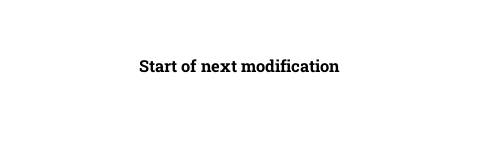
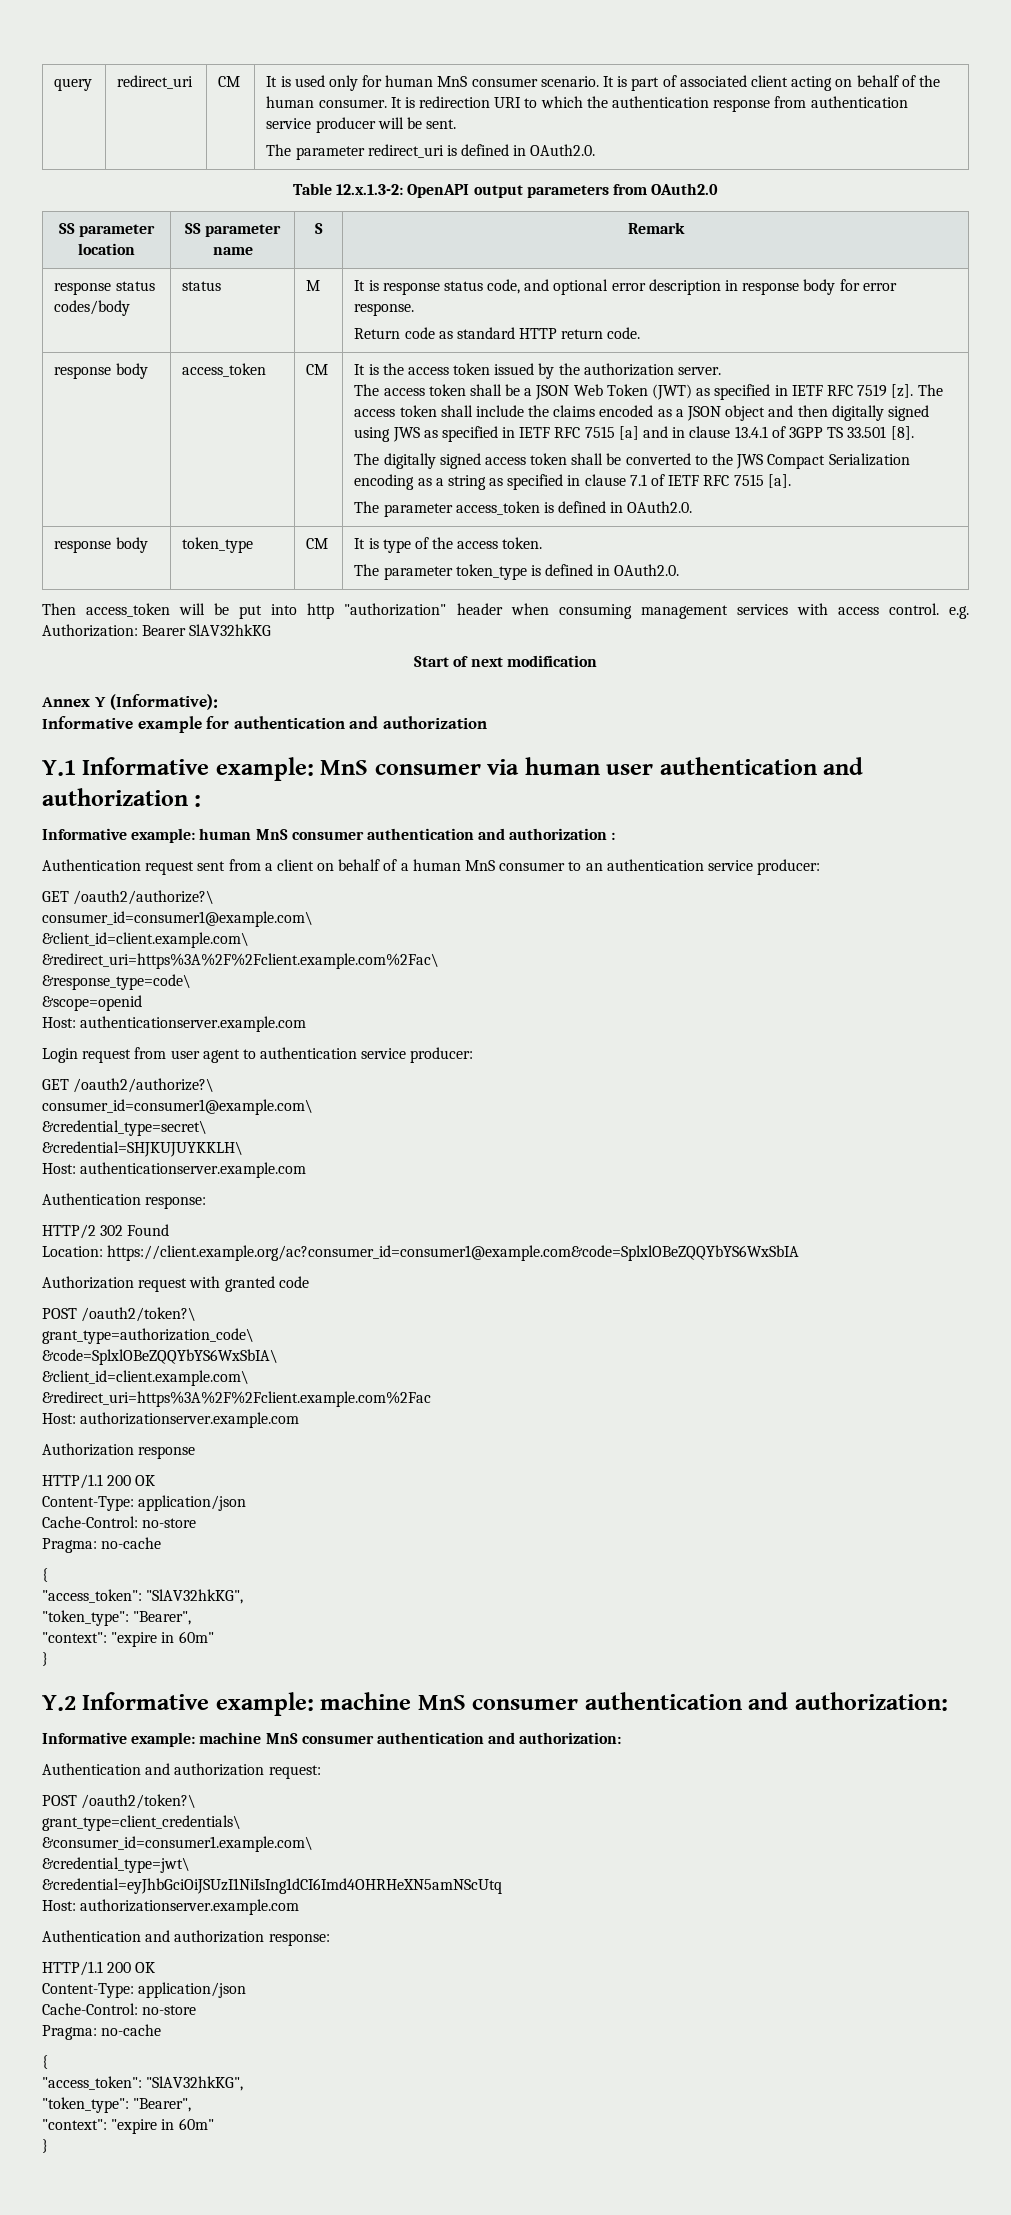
+ query | redirect_uri | CM | It is used only for human MnS consumer scenario. It is part of associated client acting on behalf of the human consumer. It is redirection URI to which the authentication response from authentication service producer will be sent.
+ The parameter redirect_uri is defined in OAuth2.0.
+ Table 12.x.1.3-2: OpenAPI output parameters from OAuth2.0
+ SS parameter location | SS parameter name | S | Remark
+ response status codes/body | status | M | It is response status code, and optional error description in response body for error response.
+ Return code as standard HTTP return code.
+ response body | access_token | CM | It is the access token issued by the authorization server.
+ The access token shall be a JSON Web Token (JWT) as specified in IETF RFC 7519 [z]. The access token shall include the claims encoded as a JSON object and then digitally signed using JWS as specified in IETF RFC 7515 [a] and in clause 13.4.1 of 3GPP TS 33.501 [8].
+ The digitally signed access token shall be converted to the JWS Compact Serialization encoding as a string as specified in clause 7.1 of IETF RFC 7515 [a].
+ The parameter access_token is defined in OAuth2.0.
+ response body | token_type | CM | It is type of the access token.
+ The parameter token_type is defined in OAuth2.0.
+ Then access_token will be put into http "authorization" header when consuming management services with access control. e.g. Authorization: Bearer SlAV32hkKG
  Start of next modification
+ Annex Y (Informative):
+ Informative example for authentication and authorization
+ Y.1 Informative example: MnS consumer via human user authentication and authorization :
+ Informative example: human MnS consumer authentication and authorization :
+ Authentication request sent from a client on behalf of a human MnS consumer to an authentication service producer:
+ GET /oauth2/authorize?\
+ consumer_id=consumer1@example.com\
+ &client_id=client.example.com\
+ &redirect_uri=https%3A%2F%2Fclient.example.com%2Fac\
+ &response_type=code\
+ &scope=openid
+ Host: authenticationserver.example.com
+ Login request from user agent to authentication service producer:
+ GET /oauth2/authorize?\
+ consumer_id=consumer1@example.com\
+ &credential_type=secret\
+ &credential=SHJKUJUYKKLH\
+ Host: authenticationserver.example.com
+ Authentication response:
+ HTTP/2 302 Found
+ Location: https://client.example.org/ac?consumer_id=consumer1@example.com&code=SplxlOBeZQQYbYS6WxSbIA
+ Authorization request with granted code
+ POST /oauth2/token?\
+ grant_type=authorization_code\
+ &code=SplxlOBeZQQYbYS6WxSbIA\
+ &client_id=client.example.com\
+ &redirect_uri=https%3A%2F%2Fclient.example.com%2Fac
+ Host: authorizationserver.example.com
+ Authorization response
+ HTTP/1.1 200 OK
+ Content-Type: application/json
+ Cache-Control: no-store
+ Pragma: no-cache
+ {
+ "access_token": "SlAV32hkKG",
+ "token_type": "Bearer",
+ "context": "expire in 60m"
+ }
+ Y.2 Informative example: machine MnS consumer authentication and authorization:
+ Informative example: machine MnS consumer authentication and authorization:
+ Authentication and authorization request:
+ POST /oauth2/token?\
+ grant_type=client_credentials\
+ &consumer_id=consumer1.example.com\
+ &credential_type=jwt\
+ &credential=eyJhbGciOiJSUzI1NiIsIng1dCI6Imd4OHRHeXN5amNScUtq
+ Host: authorizationserver.example.com
+ Authentication and authorization response:
+ HTTP/1.1 200 OK
+ Content-Type: application/json
+ Cache-Control: no-store
+ Pragma: no-cache
+ {
+ "access_token": "SlAV32hkKG",
+ "token_type": "Bearer",
+ "context": "expire in 60m"
+ }

